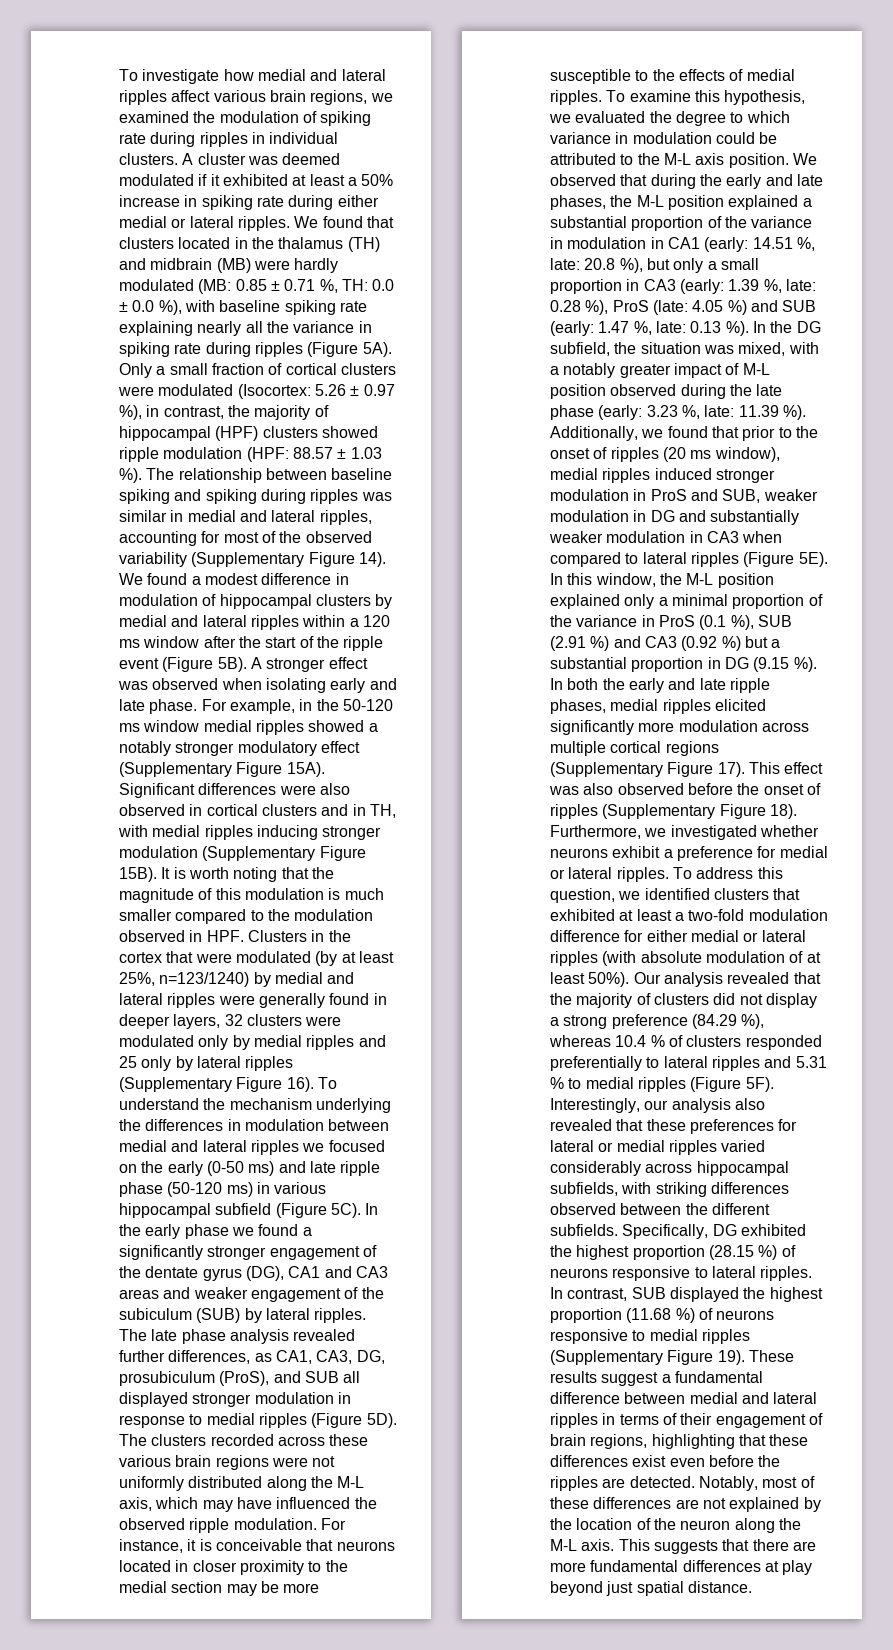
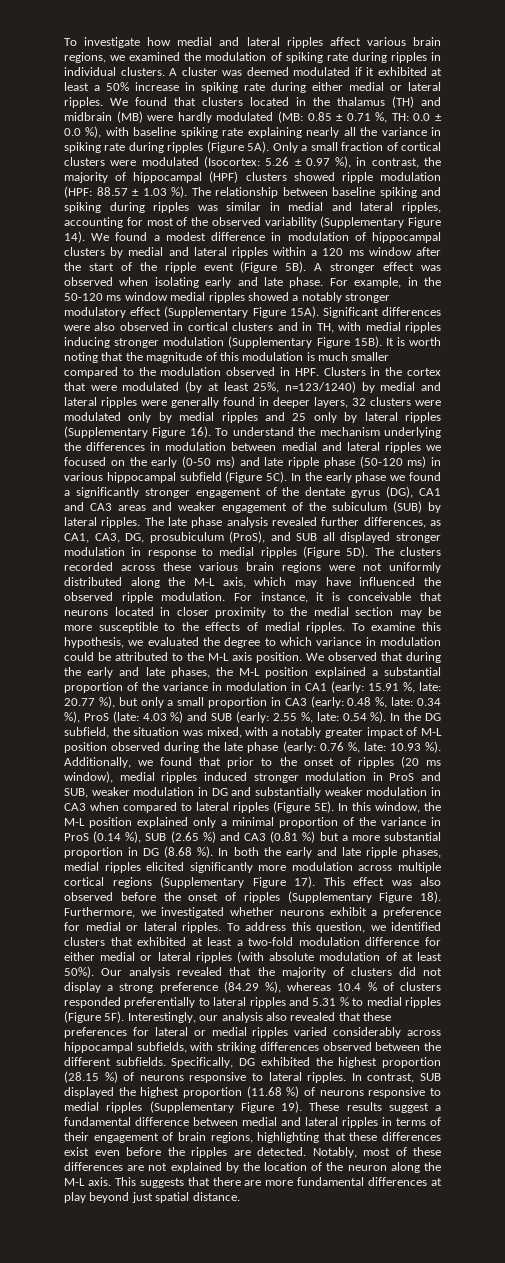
- We observed that during the early and late phases, the M-L position explained a substantial proportion of the variance in modulation in CA1 (early: 14.51 %, late: 20.8 %), but only a small proportion in CA3 (early: 1.39 %, late: 0.28 %), ProS (late: 4.05 %) and SUB (early: 1.47 %, late: 0.13 %).
+ We observed that during the early and late phases, the M-L position explained a substantial proportion of the variance in modulation in CA1 (early: 15.91 %, late: 20.77 %), but only a small proportion in CA3 (early: 0.48 %, late: 0.34 %), ProS (late: 4.03 %) and SUB (early: 2.55 %, late: 0.54 %).
- In the DG subfield, the situation was mixed, with a notably greater impact of M-L position observed during the late phase (early: 3.23 %, late: 11.39 %).
+ In the DG subfield, the situation was mixed, with a notably greater impact of M-L position observed during the late phase (early: 0.76 %, late: 10.93 %).
- In this window, the M-L position explained only a minimal proportion of the variance in ProS (0.1 %), SUB (2.91 %) and CA3 (0.92 %) but a substantial proportion in DG (9.15 %).
+ In this window, the M-L position explained only a minimal proportion of the variance in ProS (0.14 %), SUB (2.65 %) and CA3 (0.81 %) but a more substantial proportion in DG (8.68 %).

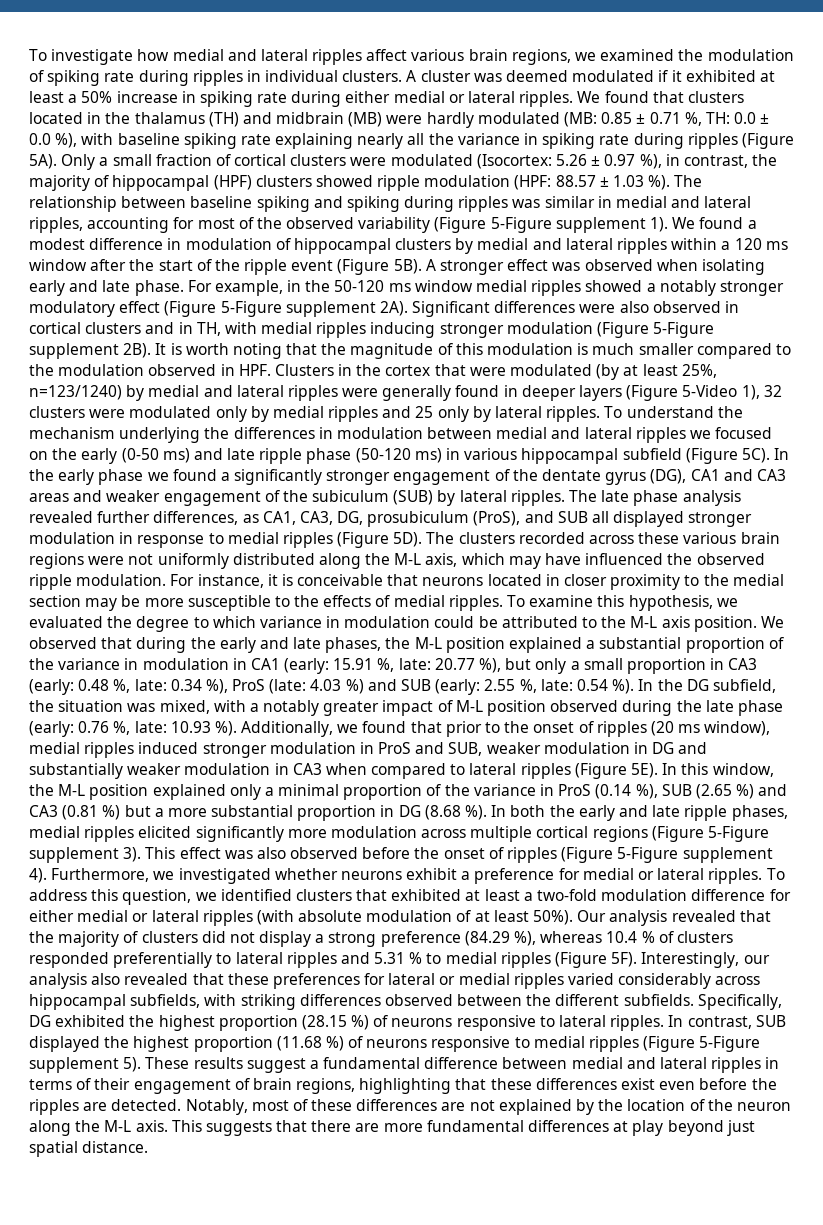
- The relationship between baseline spiking and spiking during ripples was similar in medial and lateral ripples, accounting for most of the observed variability (Supplementary Figure 14).
+ The relationship between baseline spiking and spiking during ripples was similar in medial and lateral ripples, accounting for most of the observed variability (Figure 5-Figure supplement 1).
- For example, in the 50-120 ms window medial ripples showed a notably stronger modulatory effect (Supplementary Figure 15A).
+ For example, in the 50-120 ms window medial ripples showed a notably stronger modulatory effect (Figure 5-Figure supplement 2A).
- Significant differences were also observed in cortical clusters and in TH, with medial ripples inducing stronger modulation (Supplementary Figure 15B).
+ Significant differences were also observed in cortical clusters and in TH, with medial ripples inducing stronger modulation (Figure 5-Figure supplement 2B).
- It is worth noting that the magnitude of this modulation is much smaller compared to the modulation observed in HPF. Clusters in the cortex that were modulated (by at least 25%, n=123/1240) by medial and lateral ripples were generally found in deeper layers, 32 clusters were modulated only by medial ripples and 25 only by lateral ripples (Supplementary Figure 16).
+ It is worth noting that the magnitude of this modulation is much smaller compared to the modulation observed in HPF. Clusters in the cortex that were modulated (by at least 25%, n=123/1240) by medial and lateral ripples were generally found in deeper layers (Figure 5-Video 1), 32 clusters were modulated only by medial ripples and 25 only by lateral ripples.
- In both the early and late ripple phases, medial ripples elicited significantly more modulation across multiple cortical regions (Supplementary Figure 17).
+ In both the early and late ripple phases, medial ripples elicited significantly more modulation across multiple cortical regions (Figure 5-Figure supplement 3).
- This effect was also observed before the onset of ripples (Supplementary Figure 18).
+ This effect was also observed before the onset of ripples (Figure 5-Figure supplement 4).
- In contrast, SUB displayed the highest proportion (11.68 %) of neurons responsive to medial ripples (Supplementary Figure 19).
+ In contrast, SUB displayed the highest proportion (11.68 %) of neurons responsive to medial ripples (Figure 5-Figure supplement 5).

